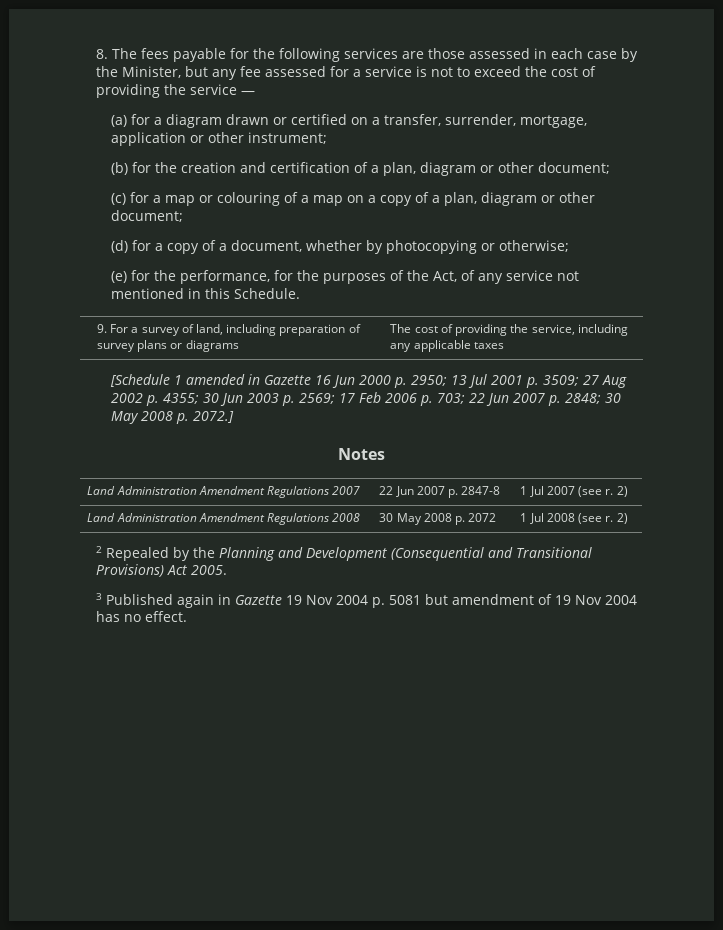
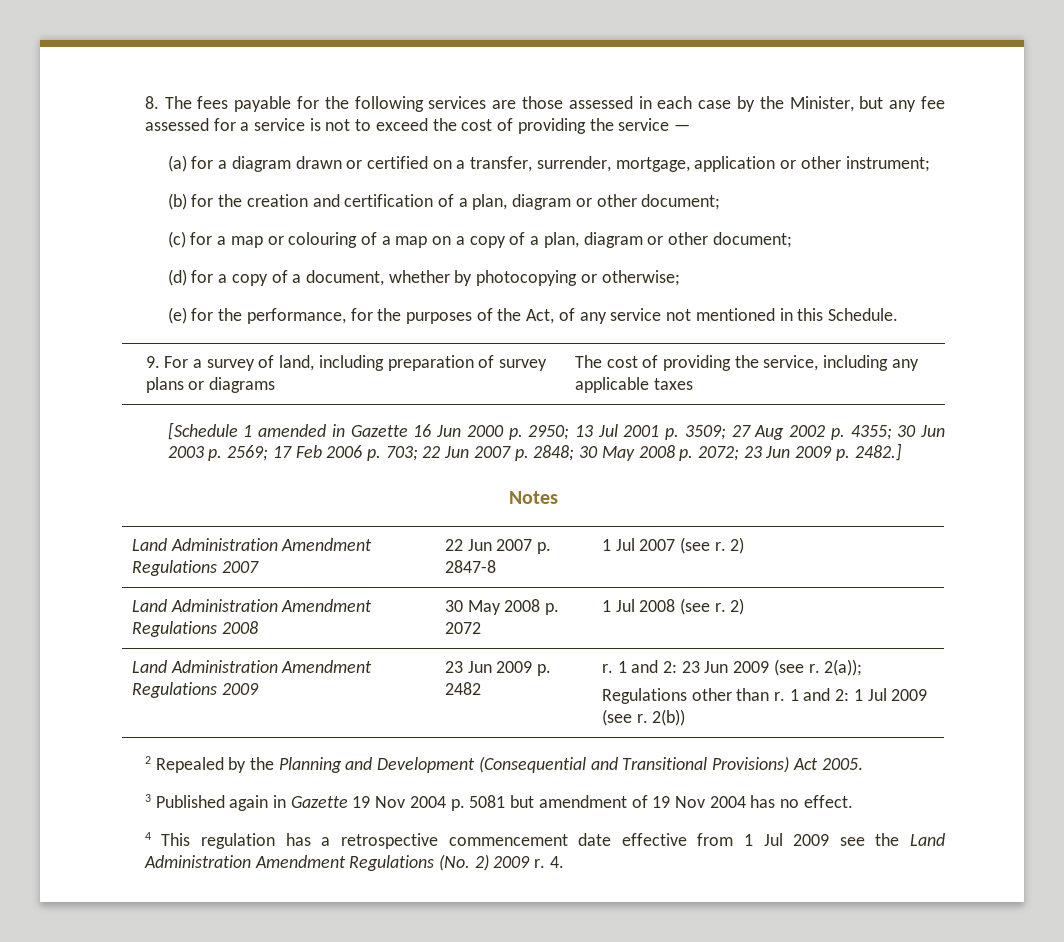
- [Schedule 1 amended in Gazette 16 Jun 2000 p. 2950; 13 Jul 2001 p. 3509; 27 Aug 2002 p. 4355; 30 Jun 2003 p. 2569; 17 Feb 2006 p. 703; 22 Jun 2007 p. 2848; 30 May 2008 p. 2072.]
+ [Schedule 1 amended in Gazette 16 Jun 2000 p. 2950; 13 Jul 2001 p. 3509; 27 Aug 2002 p. 4355; 30 Jun 2003 p. 2569; 17 Feb 2006 p. 703; 22 Jun 2007 p. 2848; 30 May 2008 p. 2072; 23 Jun 2009 p. 2482.]
+ Land Administration Amendment Regulations 2009 | 23 Jun 2009 p. 2482 | r. 1 and 2: 23 Jun 2009 (see r. 2(a));
+ Regulations other than r. 1 and 2: 1 Jul 2009 (see r. 2(b))
+ 4 This regulation has a retrospective commencement date effective from 1 Jul 2009 see the Land Administration Amendment Regulations (No. 2) 2009 r. 4.

